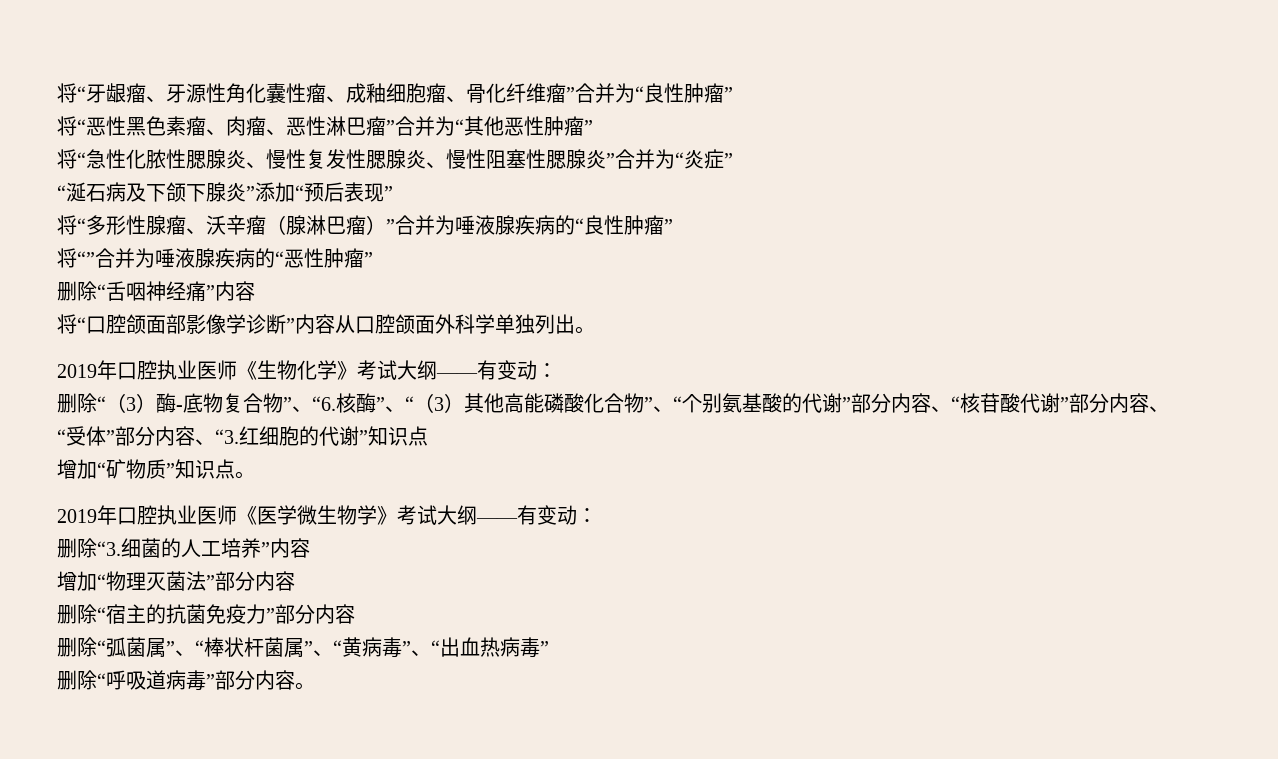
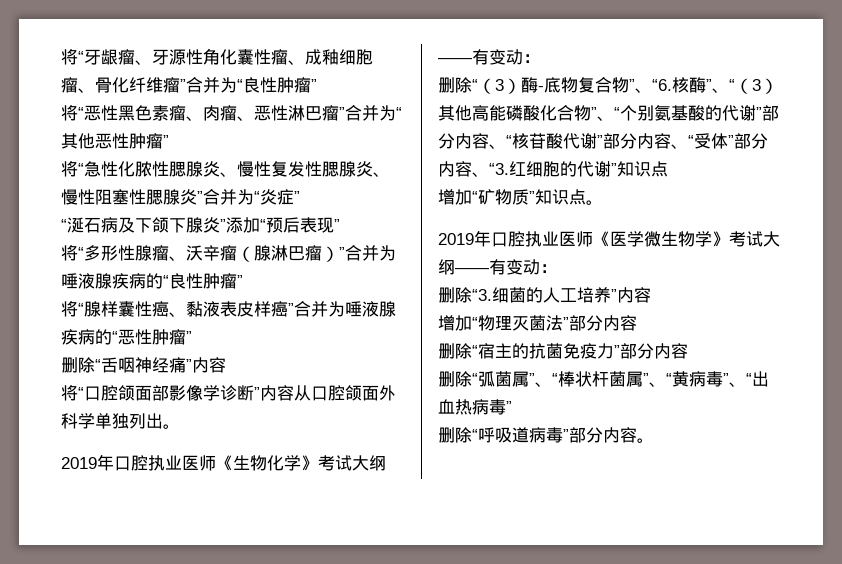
- 将“”合并为唾液腺疾病的“恶性肿瘤”
+ 将“腺样囊性癌、黏液表皮样癌”合并为唾液腺疾病的“恶性肿瘤”

